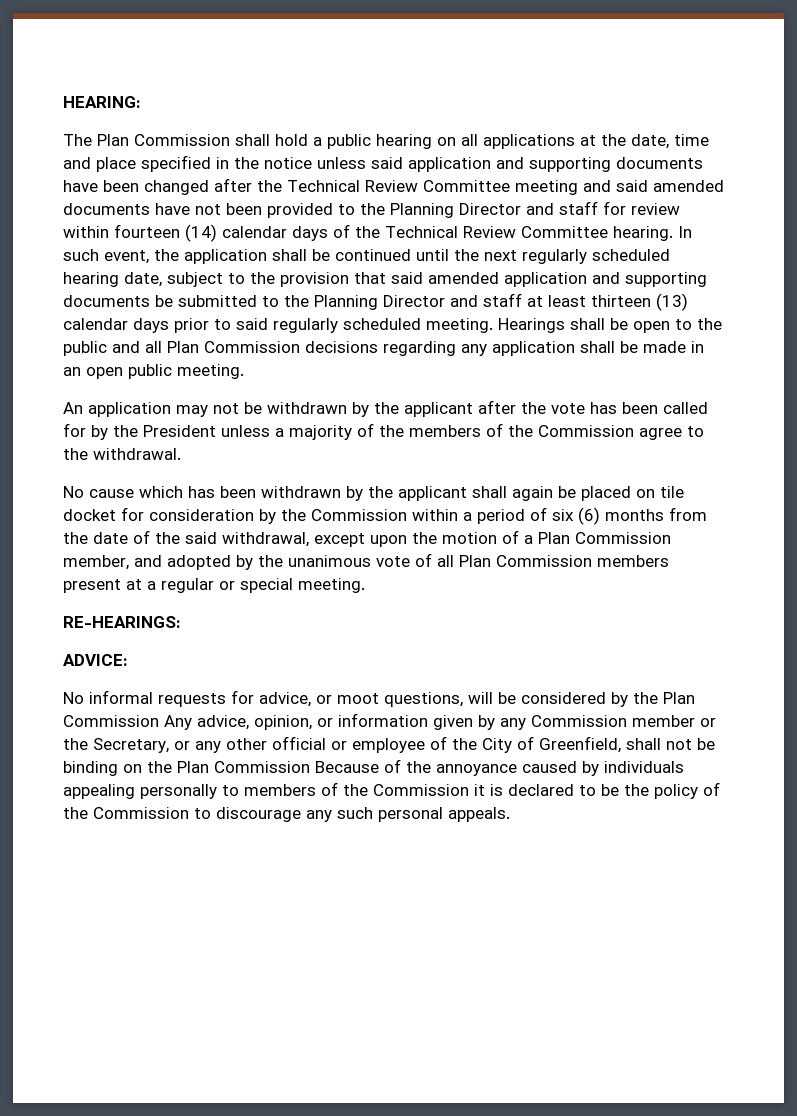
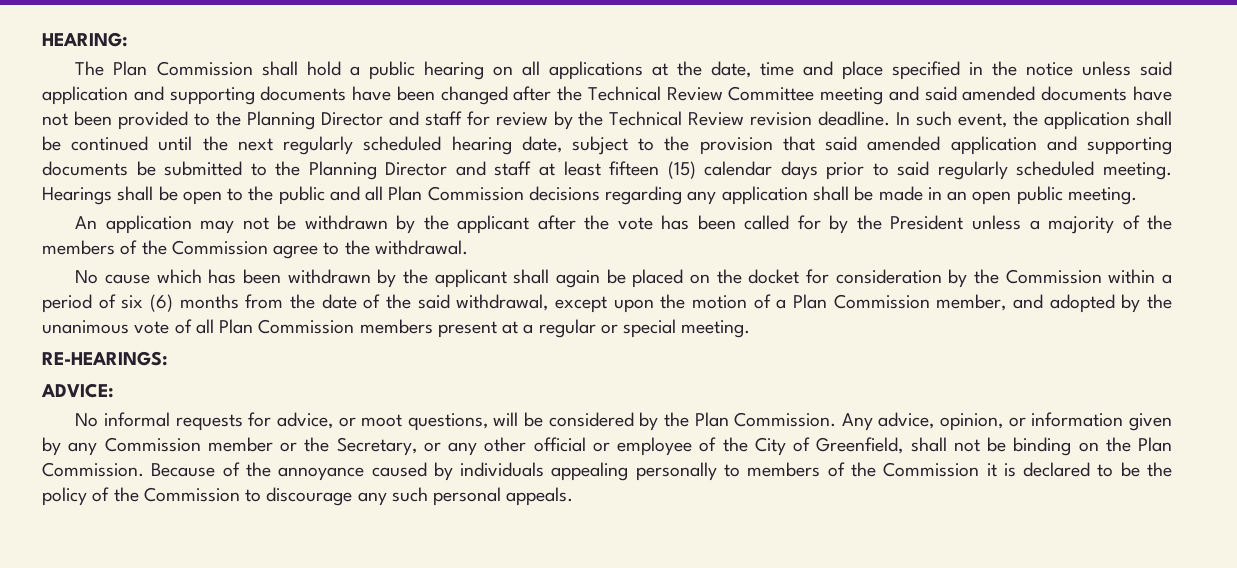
- The Plan Commission shall hold a public hearing on all applications at the date, time and place specified in the notice unless said application and supporting documents have been changed after the Technical Review Committee meeting and said amended documents have not been provided to the Planning Director and staff for review within fourteen (14) calendar days of the Technical Review Committee hearing.
+ The Plan Commission shall hold a public hearing on all applications at the date, time and place specified in the notice unless said application and supporting documents have been changed after the Technical Review Committee meeting and said amended documents have not been provided to the Planning Director and staff for review by the Technical Review revision deadline.
- In such event, the application shall be continued until the next regularly scheduled hearing date, subject to the provision that said amended application and supporting documents be submitted to the Planning Director and staff at least thirteen (13) calendar days prior to said regularly scheduled meeting.
+ In such event, the application shall be continued until the next regularly scheduled hearing date, subject to the provision that said amended application and supporting documents be submitted to the Planning Director and staff at least fifteen (15) calendar days prior to said regularly scheduled meeting.
- No cause which has been withdrawn by the applicant shall again be placed on tile docket for consideration by the Commission within a period of six (6) months from the date of the said withdrawal, except upon the motion of a Plan Commission member, and adopted by the unanimous vote of all Plan Commission members present at a regular or special meeting.
+ No cause which has been withdrawn by the applicant shall again be placed on the docket for consideration by the Commission within a period of six (6) months from the date of the said withdrawal, except upon the motion of a Plan Commission member, and adopted by the unanimous vote of all Plan Commission members present at a regular or special meeting.
- No informal requests for advice, or moot questions, will be considered by the Plan Commission Any advice, opinion, or information given by any Commission member or the Secretary, or any other official or employee of the City of Greenfield, shall not be binding on the Plan Commission Because of the annoyance caused by individuals appealing personally to members of the Commission it is declared to be the policy of the Commission to discourage any such personal appeals.
+ No informal requests for advice, or moot questions, will be considered by the Plan Commission. Any advice, opinion, or information given by any Commission member or the Secretary, or any other official or employee of the City of Greenfield, shall not be binding on the Plan Commission. Because of the annoyance caused by individuals appealing personally to members of the Commission it is declared to be the policy of the Commission to discourage any such personal appeals.

